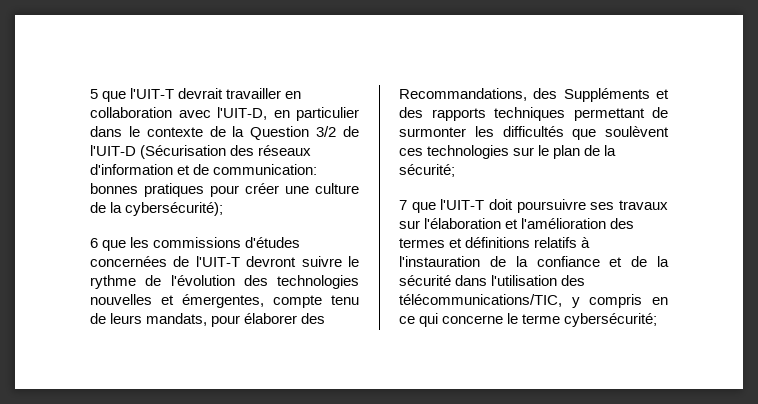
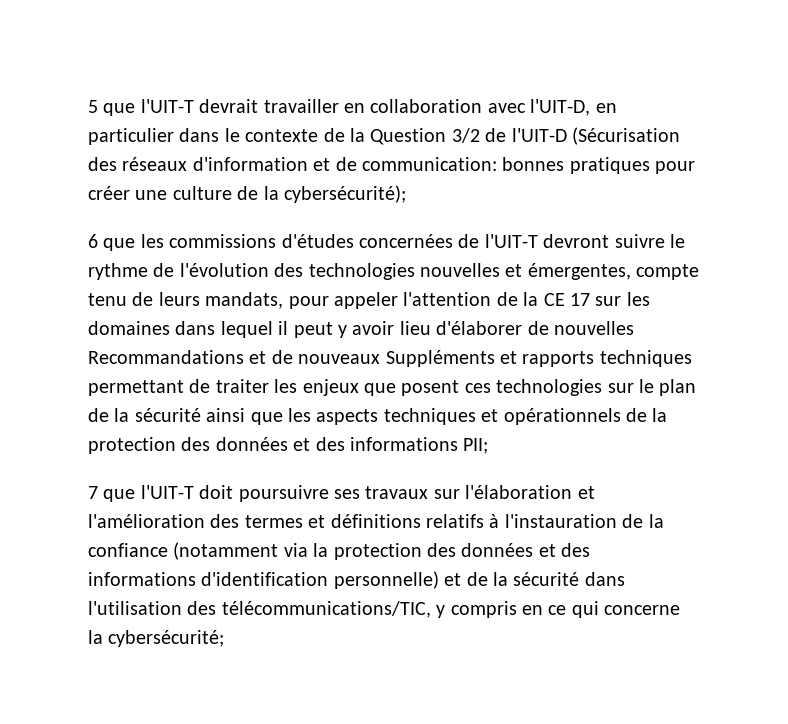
- 6 que les commissions d'études concernées de l'UIT-T devront suivre le rythme de l'évolution des technologies nouvelles et émergentes, compte tenu de leurs mandats, pour élaborer des Recommandations, des Suppléments et des rapports techniques permettant de surmonter les difficultés que soulèvent ces technologies sur le plan de la sécurité;
+ 6 que les commissions d'études concernées de l'UIT-T devront suivre le rythme de l'évolution des technologies nouvelles et émergentes, compte tenu de leurs mandats, pour appeler l'attention de la CE 17 sur les domaines dans lequel il peut y avoir lieu d'élaborer de nouvelles Recommandations et de nouveaux Suppléments et rapports techniques permettant de traiter les enjeux que posent ces technologies sur le plan de la sécurité ainsi que les aspects techniques et opérationnels de la protection des données et des informations PII;
- 7 que l'UIT-T doit poursuivre ses travaux sur l'élaboration et l'amélioration des termes et définitions relatifs à l'instauration de la confiance et de la sécurité dans l'utilisation des télécommunications/TIC, y compris en ce qui concerne le terme cybersécurité;
+ 7 que l'UIT-T doit poursuivre ses travaux sur l'élaboration et l'amélioration des termes et définitions relatifs à l'instauration de la confiance (notamment via la protection des données et des informations d'identification personnelle) et de la sécurité dans l'utilisation des télécommunications/TIC, y compris en ce qui concerne la cybersécurité;

